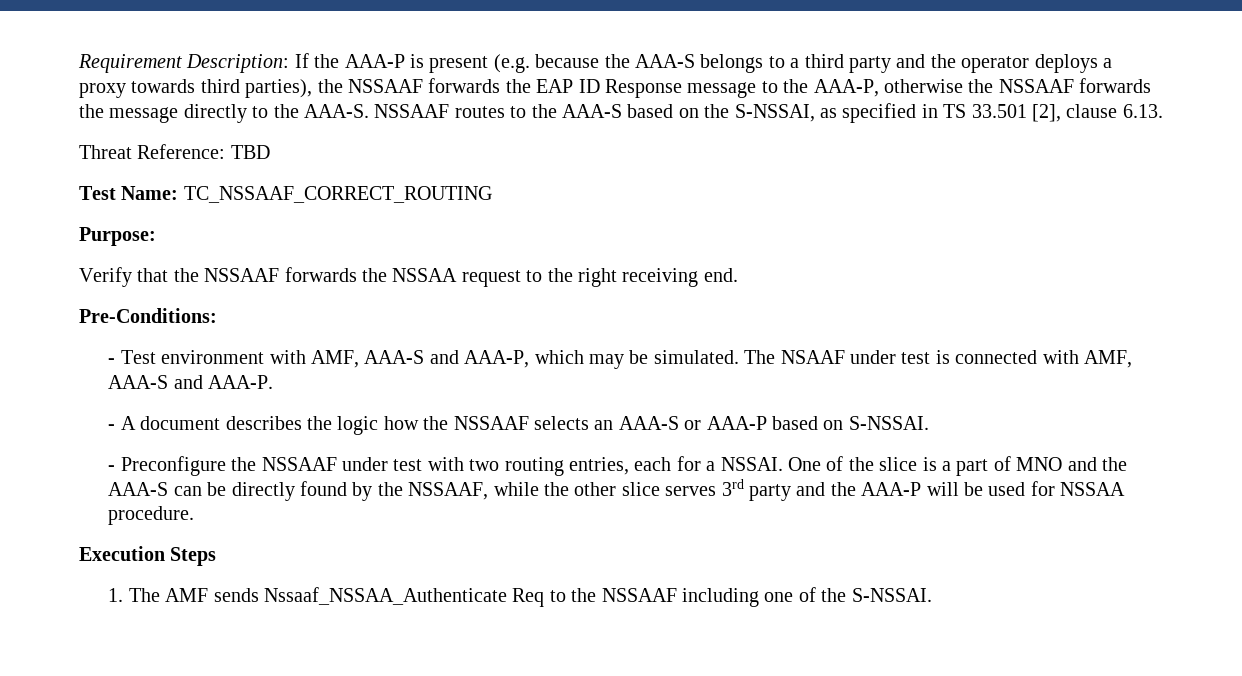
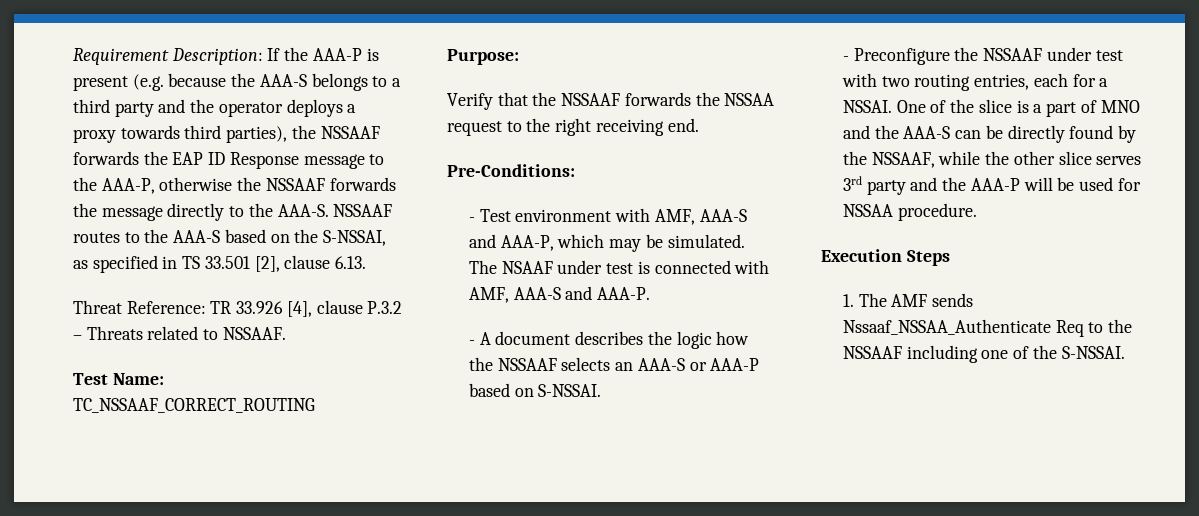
- Threat Reference: TBD
+ Threat Reference: TR 33.926 [4], clause P.3.2 – Threats related to NSSAAF.

